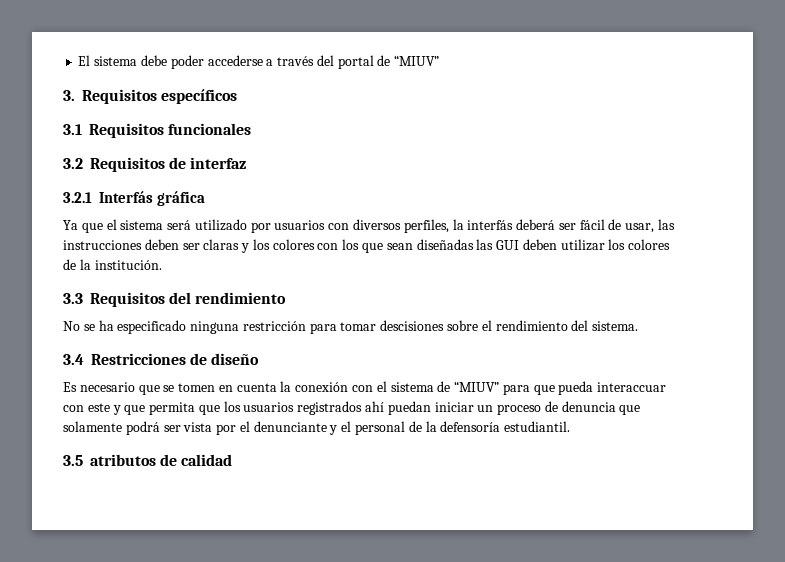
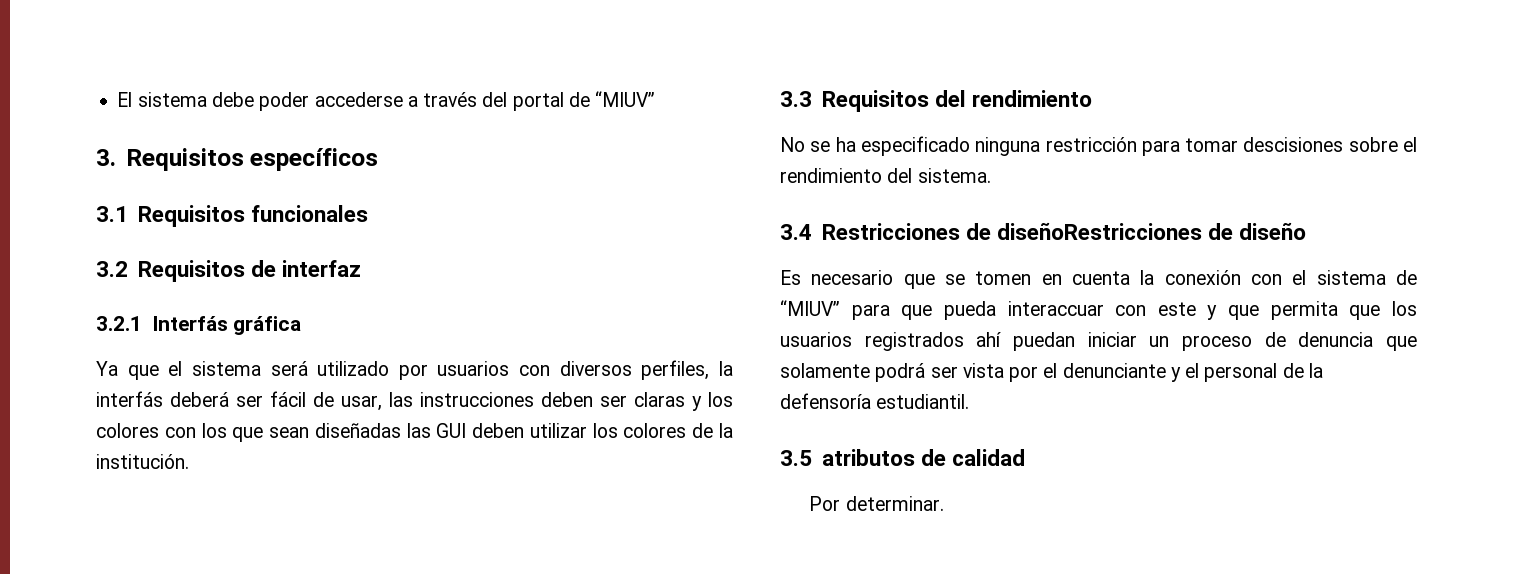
- 3.4 Restricciones de diseño
+ 3.4 Restricciones de diseñoRestricciones de diseño
+ Por determinar.

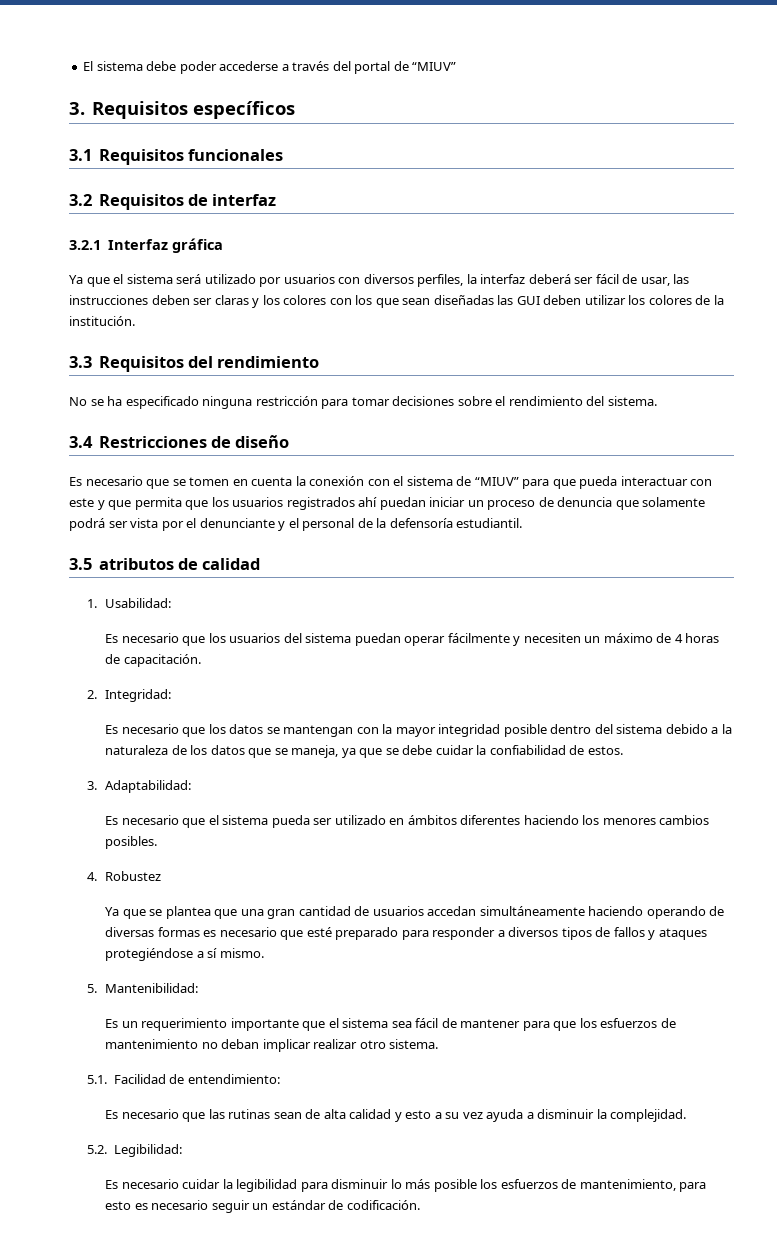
- 3.2.1 Interfás gráfica
+ 3.2.1 Interfaz gráfica
- Ya que el sistema será utilizado por usuarios con diversos perfiles, la interfás deberá ser fácil de usar, las instrucciones deben ser claras y los colores con los que sean diseñadas las GUI deben utilizar los colores de la institución.
+ Ya que el sistema será utilizado por usuarios con diversos perfiles, la interfaz deberá ser fácil de usar, las instrucciones deben ser claras y los colores con los que sean diseñadas las GUI deben utilizar los colores de la institución.
- No se ha especificado ninguna restricción para tomar descisiones sobre el rendimiento del sistema.
+ No se ha especificado ninguna restricción para tomar decisiones sobre el rendimiento del sistema.
- 3.4 Restricciones de diseñoRestricciones de diseño
+ 3.4 Restricciones de diseño
- Es necesario que se tomen en cuenta la conexión con el sistema de “MIUV” para que pueda interaccuar con este y que permita que los usuarios registrados ahí puedan iniciar un proceso de denuncia que solamente podrá ser vista por el denunciante y el personal de la defensoría estudiantil.
+ Es necesario que se tomen en cuenta la conexión con el sistema de “MIUV” para que pueda interactuar con este y que permita que los usuarios registrados ahí puedan iniciar un proceso de denuncia que solamente podrá ser vista por el denunciante y el personal de la defensoría estudiantil.
- Por determinar.
+ 1. Usabilidad:
+ Es necesario que los usuarios del sistema puedan operar fácilmente y necesiten un máximo de 4 horas de capacitación.
+ 2. Integridad:
+ Es necesario que los datos se mantengan con la mayor integridad posible dentro del sistema debido a la naturaleza de los datos que se maneja, ya que se debe cuidar la confiabilidad de estos.
+ 3. Adaptabilidad:
+ Es necesario que el sistema pueda ser utilizado en ámbitos diferentes haciendo los menores cambios posibles.
+ 4. Robustez
+ Ya que se plantea que una gran cantidad de usuarios accedan simultáneamente haciendo operando de diversas formas es necesario que esté preparado para responder a diversos tipos de fallos y ataques protegiéndose a sí mismo.
+ 5. Mantenibilidad:
+ Es un requerimiento importante que el sistema sea fácil de mantener para que los esfuerzos de mantenimiento no deban implicar realizar otro sistema.
+ 5.1. Facilidad de entendimiento:
+ Es necesario que las rutinas sean de alta calidad y esto a su vez ayuda a disminuir la complejidad.
+ 5.2. Legibilidad:
+ Es necesario cuidar la legibilidad para disminuir lo más posible los esfuerzos de mantenimiento, para esto es necesario seguir un estándar de codificación.

